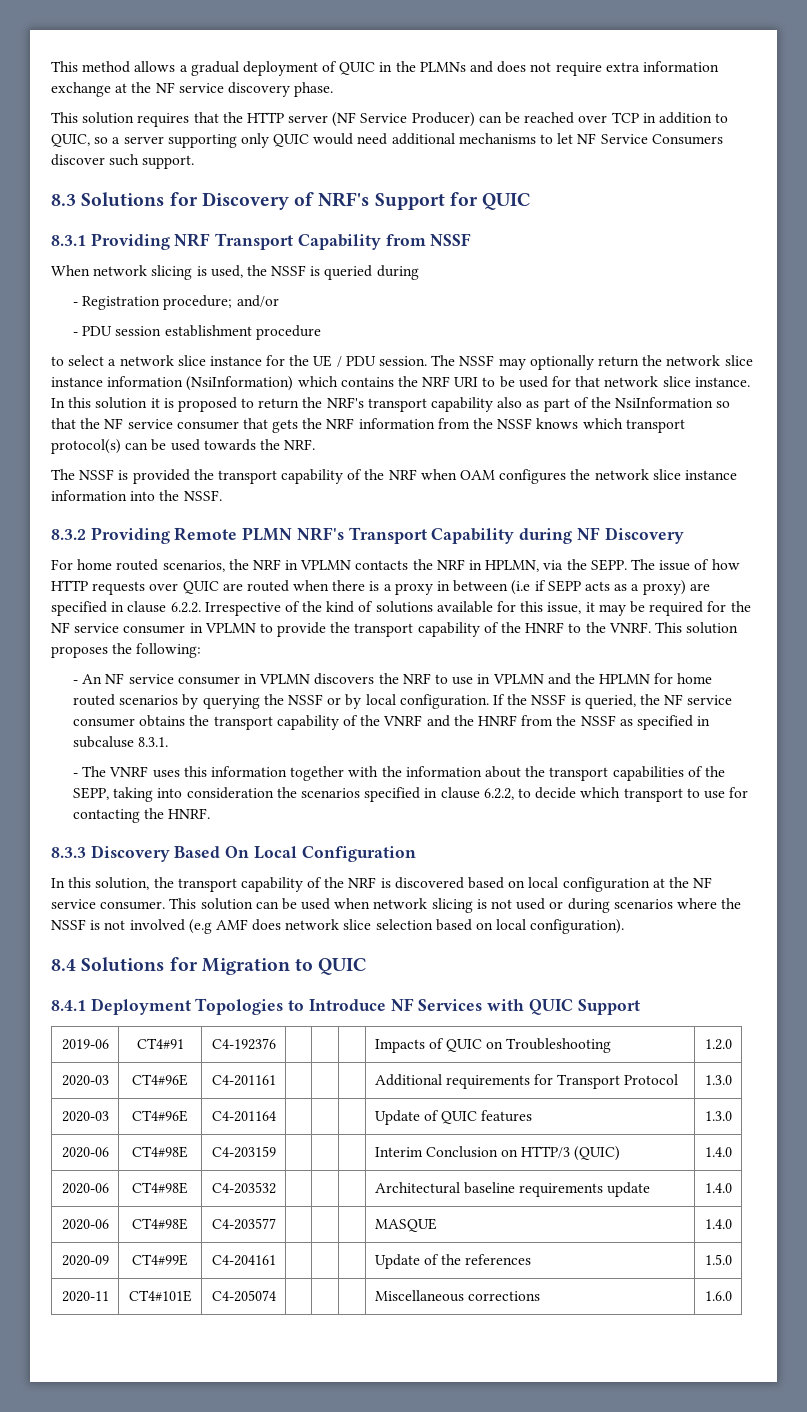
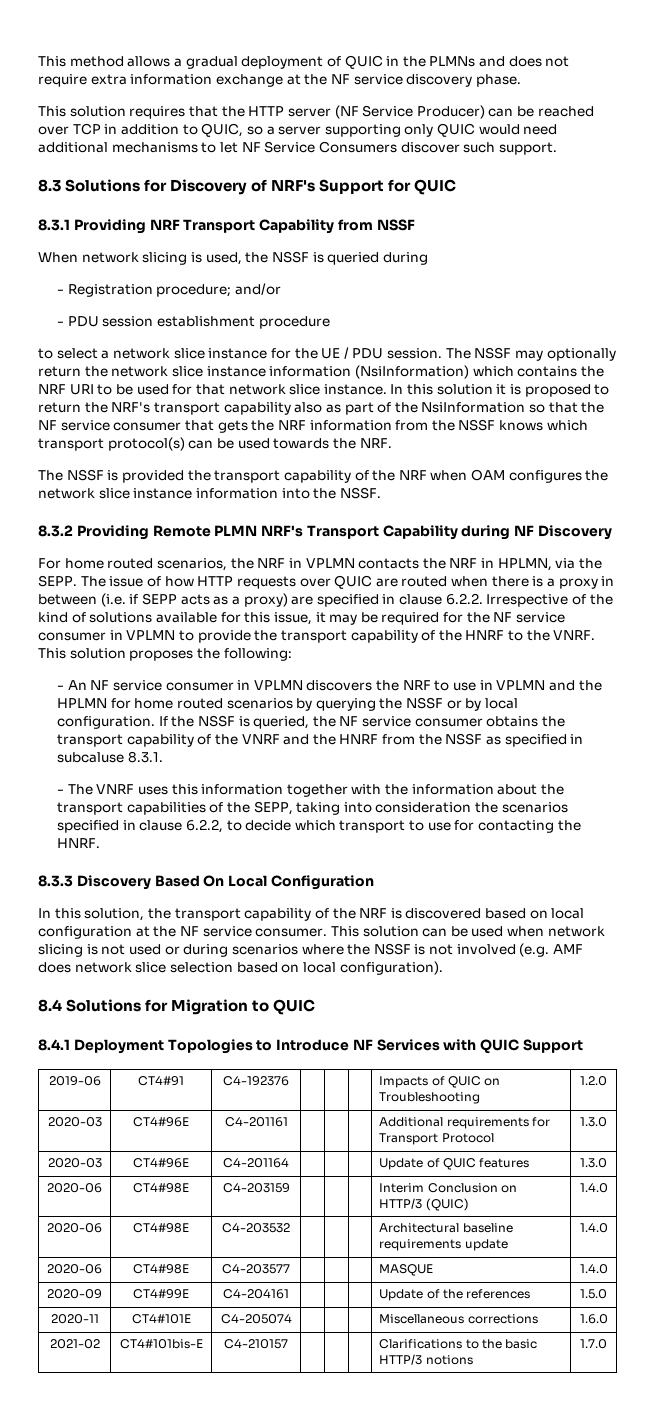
- The issue of how HTTP requests over QUIC are routed when there is a proxy in between (i.e if SEPP acts as a proxy) are specified in clause 6.2.2. Irrespective of the kind of solutions available for this issue, it may be required for the NF service consumer in VPLMN to provide the transport capability of the HNRF to the VNRF.
+ The issue of how HTTP requests over QUIC are routed when there is a proxy in between (i.e. if SEPP acts as a proxy) are specified in clause 6.2.2. Irrespective of the kind of solutions available for this issue, it may be required for the NF service consumer in VPLMN to provide the transport capability of the HNRF to the VNRF.
- This solution can be used when network slicing is not used or during scenarios where the NSSF is not involved (e.g AMF does network slice selection based on local configuration).
+ This solution can be used when network slicing is not used or during scenarios where the NSSF is not involved (e.g. AMF does network slice selection based on local configuration).
+ 2021-02 | CT4#101bis-E | C4-210157 | | | | Clarifications to the basic HTTP/3 notions | 1.7.0

